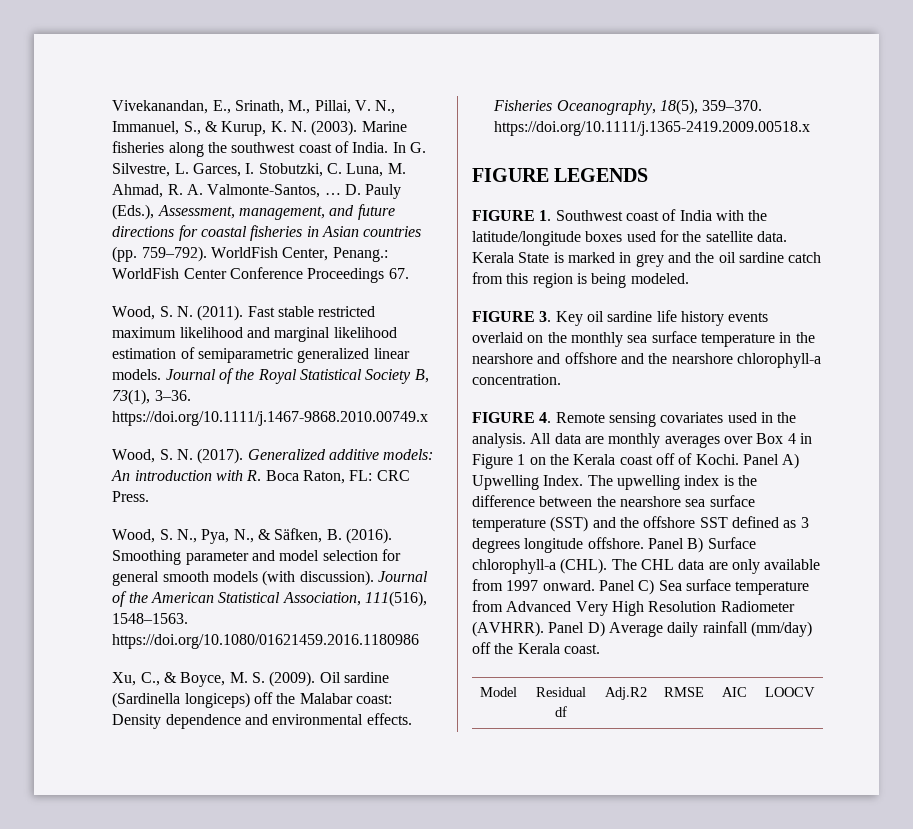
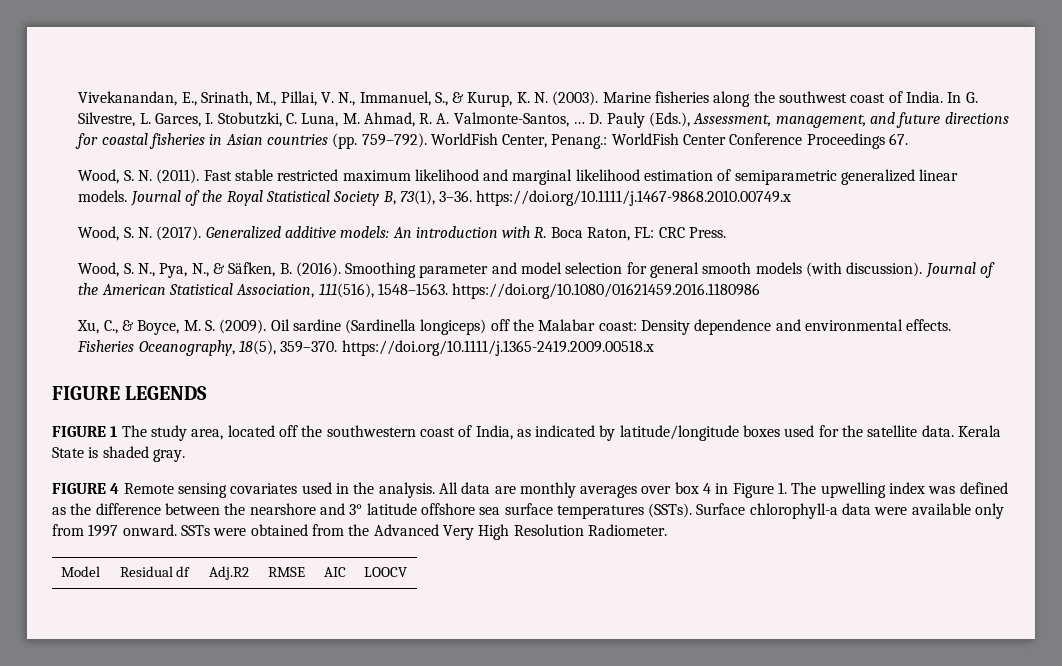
- FIGURE 1. Southwest coast of India with the latitude/longitude boxes used for the satellite data.
+ FIGURE 1 The study area, located off the southwestern coast of India, as indicated by latitude/longitude boxes used for the satellite data.
- Kerala State is marked in grey and the oil sardine catch from this region is being modeled.
- FIGURE 3. Key oil sardine life history events overlaid on the monthly sea surface temperature in the nearshore and offshore and the nearshore chlorophyll-a concentration.
- FIGURE 4. Remote sensing covariates used in the analysis.
+ Kerala State is shaded gray.
+ FIGURE 4 Remote sensing covariates used in the analysis.
- All data are monthly averages over Box 4 in Figure 1 on the Kerala coast off of Kochi. Panel A) Upwelling Index. The upwelling index is the difference between the nearshore sea surface temperature (SST) and the offshore SST defined as 3 degrees longitude offshore. Panel B) Surface chlorophyll-a (CHL). The CHL data are only available from 1997 onward. Panel C) Sea surface temperature from Advanced Very High Resolution Radiometer (AVHRR). Panel D) Average daily rainfall (mm/day) off the Kerala coast.
+ All data are monthly averages over box 4 in Figure 1. The upwelling index was defined as the difference between the nearshore and 3° latitude offshore sea surface temperatures (SSTs). Surface chlorophyll-a data were available only from 1997 onward. SSTs were obtained from the Advanced Very High Resolution Radiometer.

